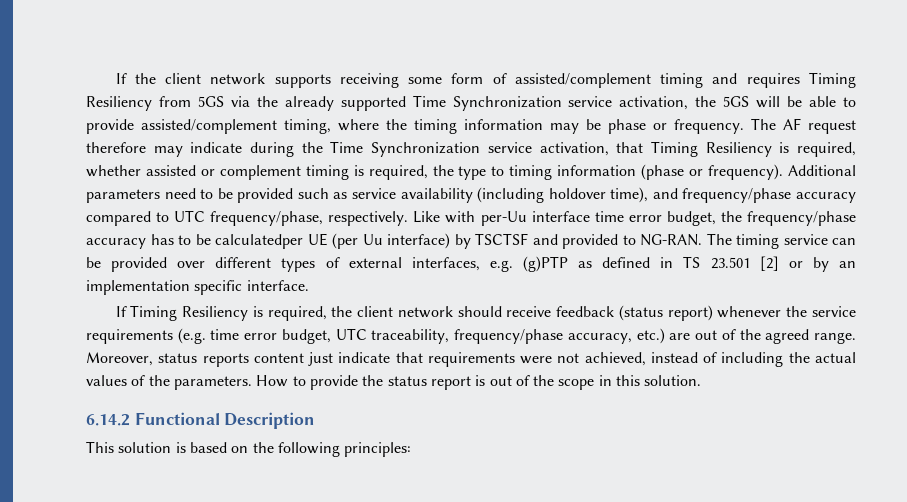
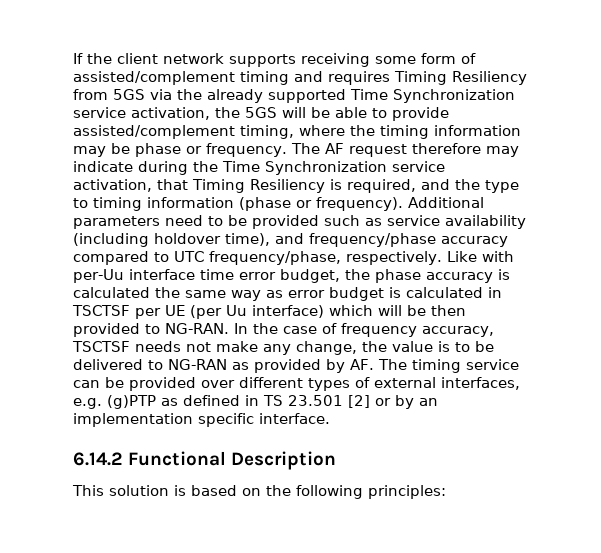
- The AF request therefore may indicate during the Time Synchronization service activation, that Timing Resiliency is required, whether assisted or complement timing is required, the type to timing information (phase or frequency).
+ The AF request therefore may indicate during the Time Synchronization service activation, that Timing Resiliency is required, and the type to timing information (phase or frequency).
- Like with per-Uu interface time error budget, the frequency/phase accuracy has to be calculatedper UE (per Uu interface) by TSCTSF and provided to NG-RAN. The timing service can be provided over different types of external interfaces, e.g. (g)PTP as defined in TS 23.501 [2] or by an implementation specific interface.
+ Like with per-Uu interface time error budget, the phase accuracy is calculated the same way as error budget is calculated in TSCTSF per UE (per Uu interface) which will be then provided to NG-RAN. In the case of frequency accuracy, TSCTSF needs not make any change, the value is to be delivered to NG-RAN as provided by AF. The timing service can be provided over different types of external interfaces, e.g. (g)PTP as defined in TS 23.501 [2] or by an implementation specific interface.
- If Timing Resiliency is required, the client network should receive feedback (status report) whenever the service requirements (e.g. time error budget, UTC traceability, frequency/phase accuracy, etc.) are out of the agreed range. Moreover, status reports content just indicate that requirements were not achieved, instead of including the actual values of the parameters. How to provide the status report is out of the scope in this solution.

